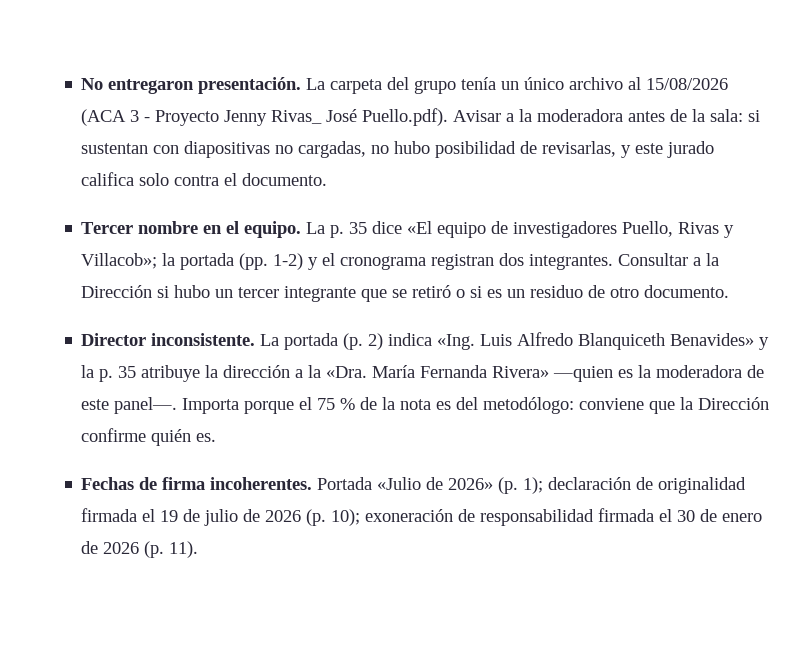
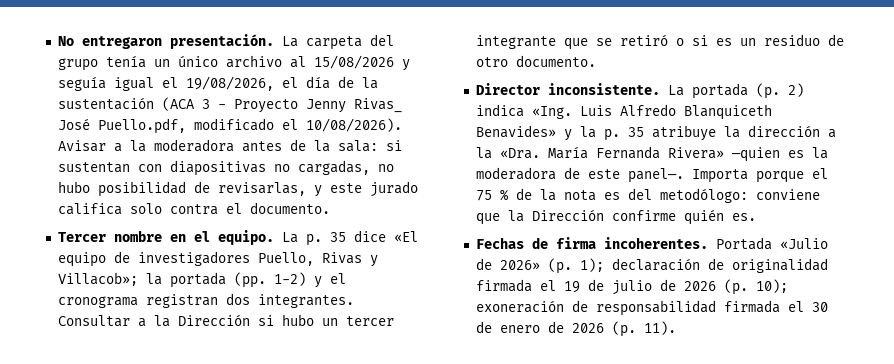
- La carpeta del grupo tenía un único archivo al 15/08/2026 (ACA 3 - Proyecto Jenny Rivas_ José Puello.pdf). Avisar a la moderadora antes de la sala: si sustentan con diapositivas no cargadas, no hubo posibilidad de revisarlas, y este jurado califica solo contra el documento.
+ La carpeta del grupo tenía un único archivo al 15/08/2026 y seguía igual el 19/08/2026, el día de la sustentación (ACA 3 - Proyecto Jenny Rivas_ José Puello.pdf, modificado el 10/08/2026). Avisar a la moderadora antes de la sala: si sustentan con diapositivas no cargadas, no hubo posibilidad de revisarlas, y este jurado califica solo contra el documento.

